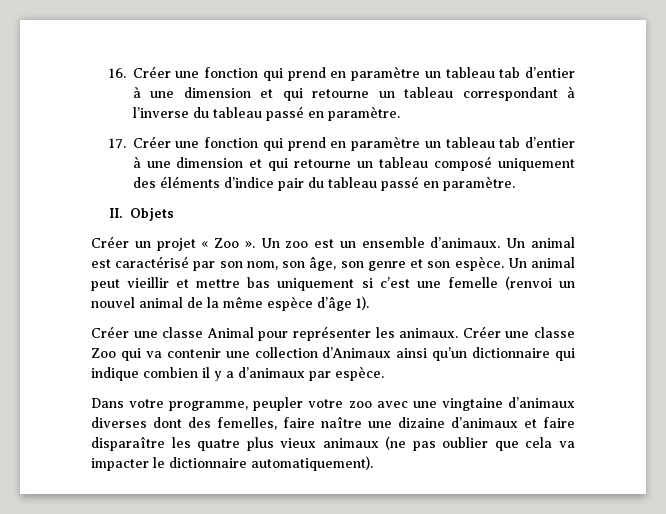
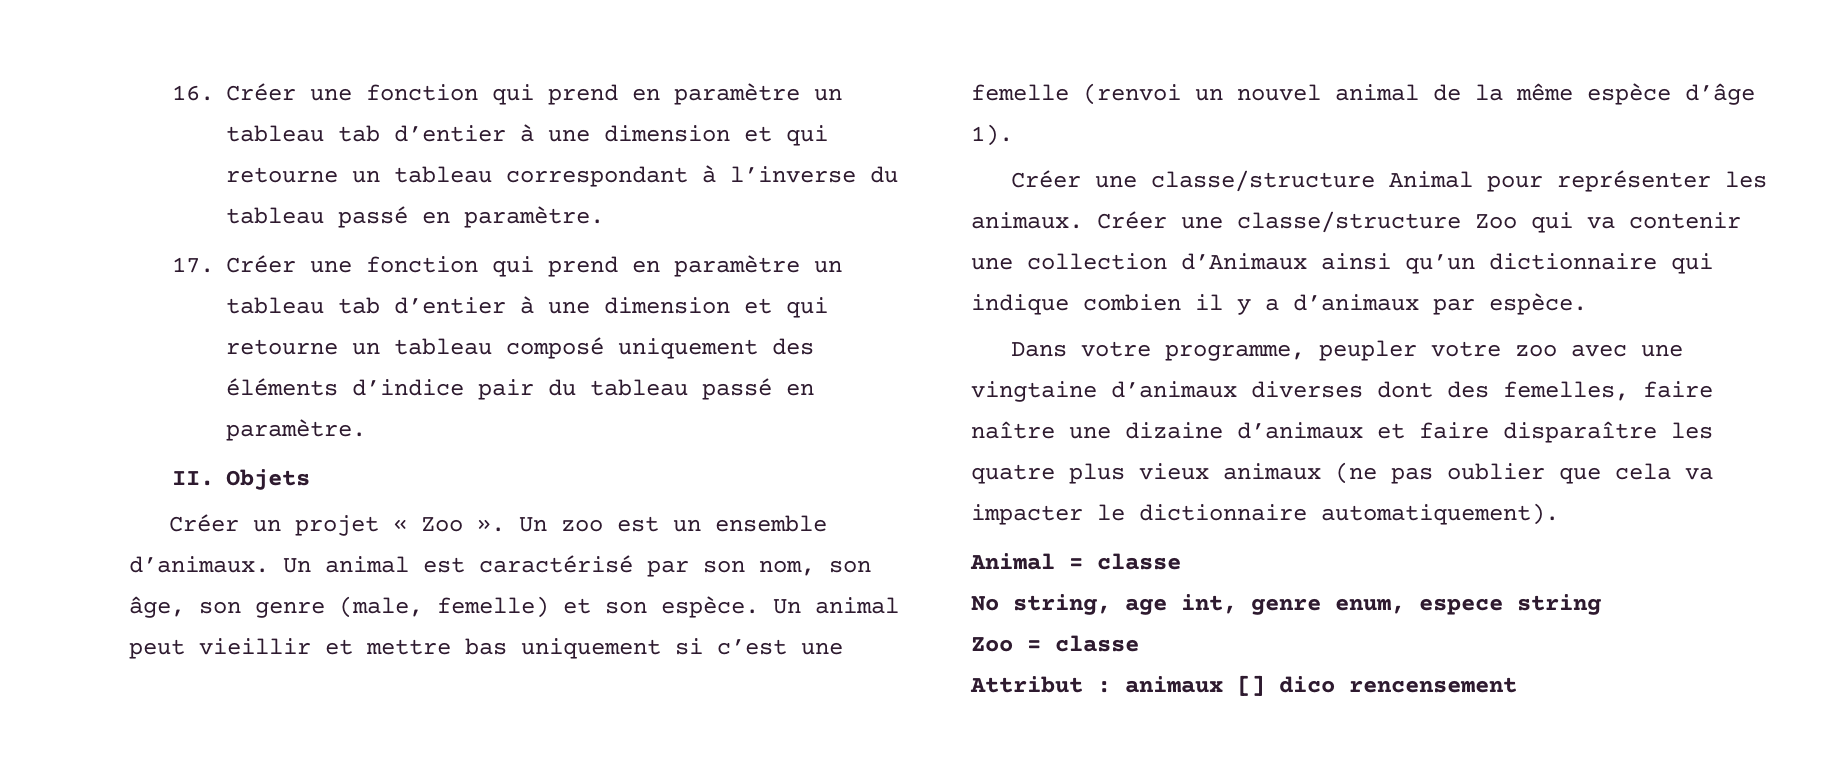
- Un animal est caractérisé par son nom, son âge, son genre et son espèce.
+ Un animal est caractérisé par son nom, son âge, son genre (male, femelle) et son espèce.
- Créer une classe Animal pour représenter les animaux.
+ Créer une classe/structure Animal pour représenter les animaux.
- Créer une classe Zoo qui va contenir une collection d’Animaux ainsi qu’un dictionnaire qui indique combien il y a d’animaux par espèce.
+ Créer une classe/structure Zoo qui va contenir une collection d’Animaux ainsi qu’un dictionnaire qui indique combien il y a d’animaux par espèce.
+ Animal = classe
+ No string, age int, genre enum, espece string
+ Zoo = classe
+ Attribut : animaux [] dico rencensement

